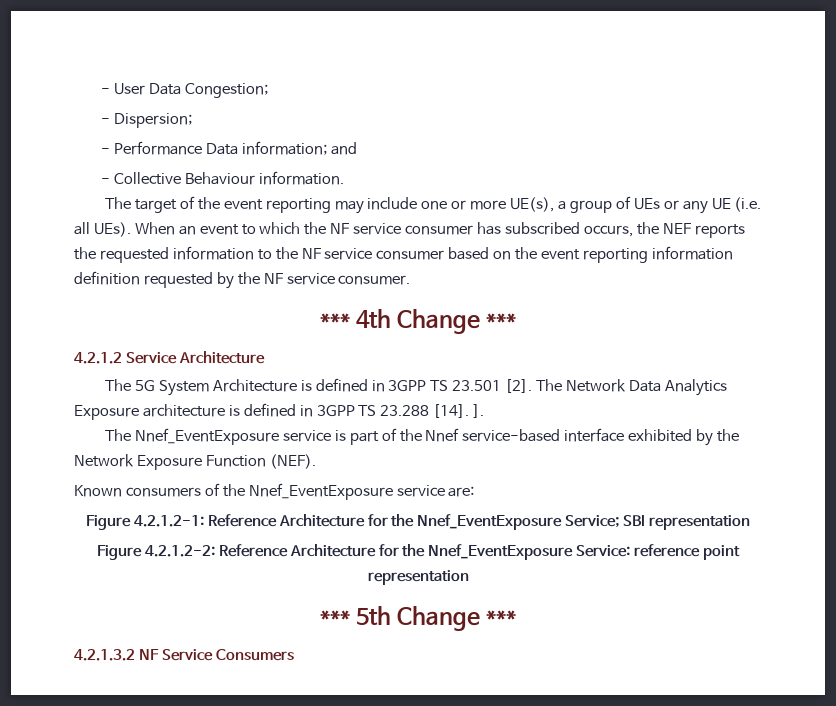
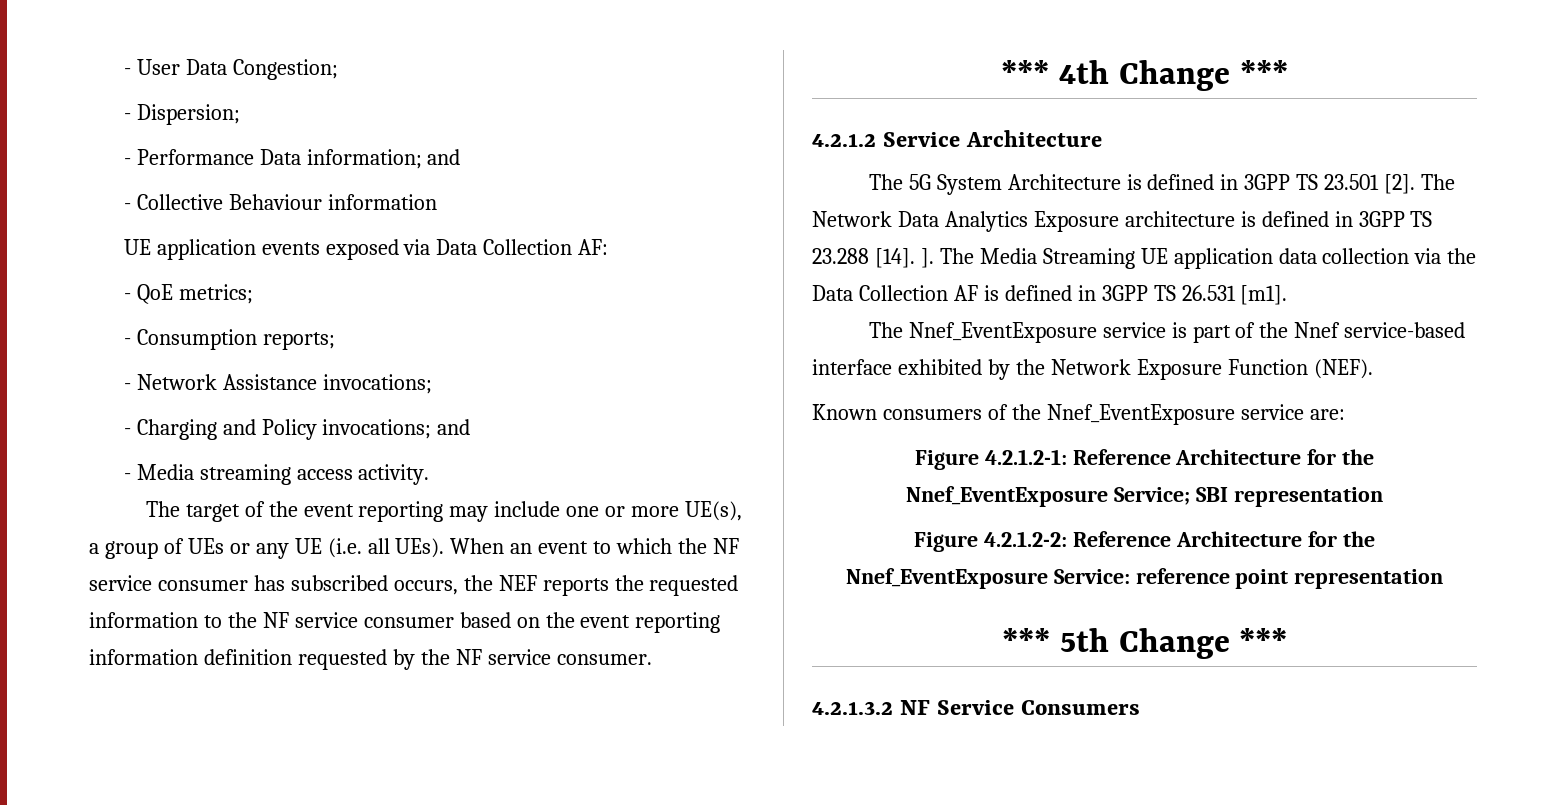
- - Collective Behaviour information.
+ - Collective Behaviour information
+ UE application events exposed via Data Collection AF:
+ - QoE metrics;
+ - Consumption reports;
+ - Network Assistance invocations;
+ - Charging and Policy invocations; and
+ - Media streaming access activity.
+ The Media Streaming UE application data collection via the Data Collection AF is defined in 3GPP TS 26.531 [m1].

